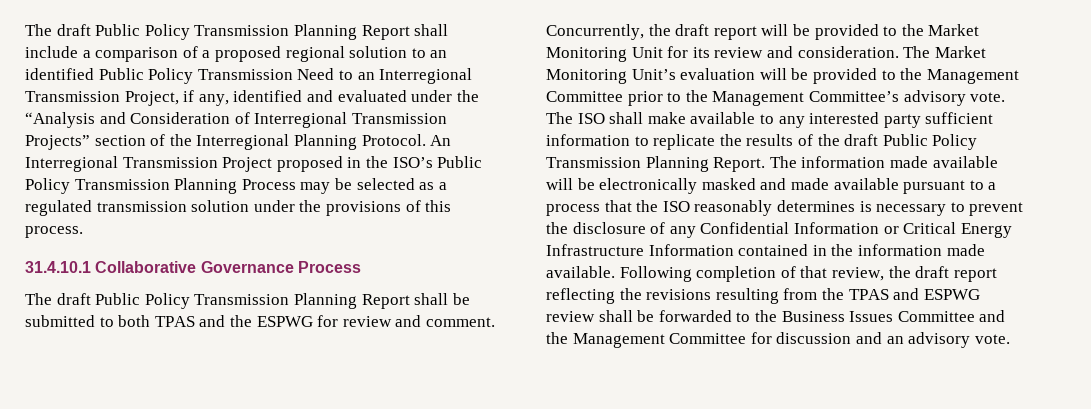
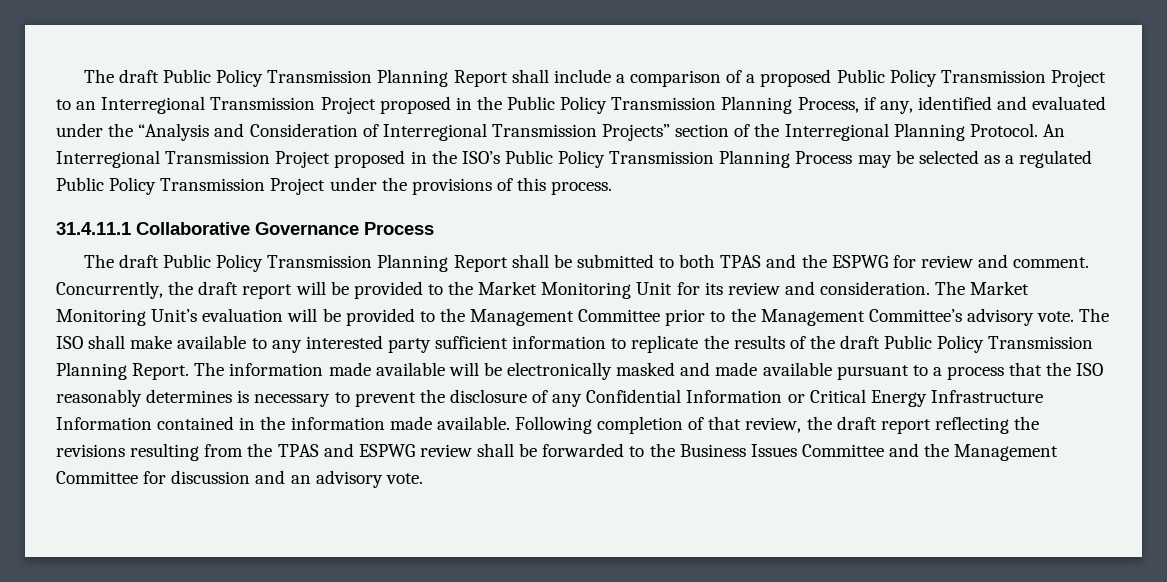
- The draft Public Policy Transmission Planning Report shall include a comparison of a proposed regional solution to an identified Public Policy Transmission Need to an Interregional Transmission Project, if any, identified and evaluated under the “Analysis and Consideration of Interregional Transmission Projects” section of the Interregional Planning Protocol.
+ The draft Public Policy Transmission Planning Report shall include a comparison of a proposed Public Policy Transmission Project to an Interregional Transmission Project proposed in the Public Policy Transmission Planning Process, if any, identified and evaluated under the “Analysis and Consideration of Interregional Transmission Projects” section of the Interregional Planning Protocol.
- An Interregional Transmission Project proposed in the ISO’s Public Policy Transmission Planning Process may be selected as a regulated transmission solution under the provisions of this process.
+ An Interregional Transmission Project proposed in the ISO’s Public Policy Transmission Planning Process may be selected as a regulated Public Policy Transmission Project under the provisions of this process.
- 31.4.10.1 Collaborative Governance Process
+ 31.4.11.1 Collaborative Governance Process

